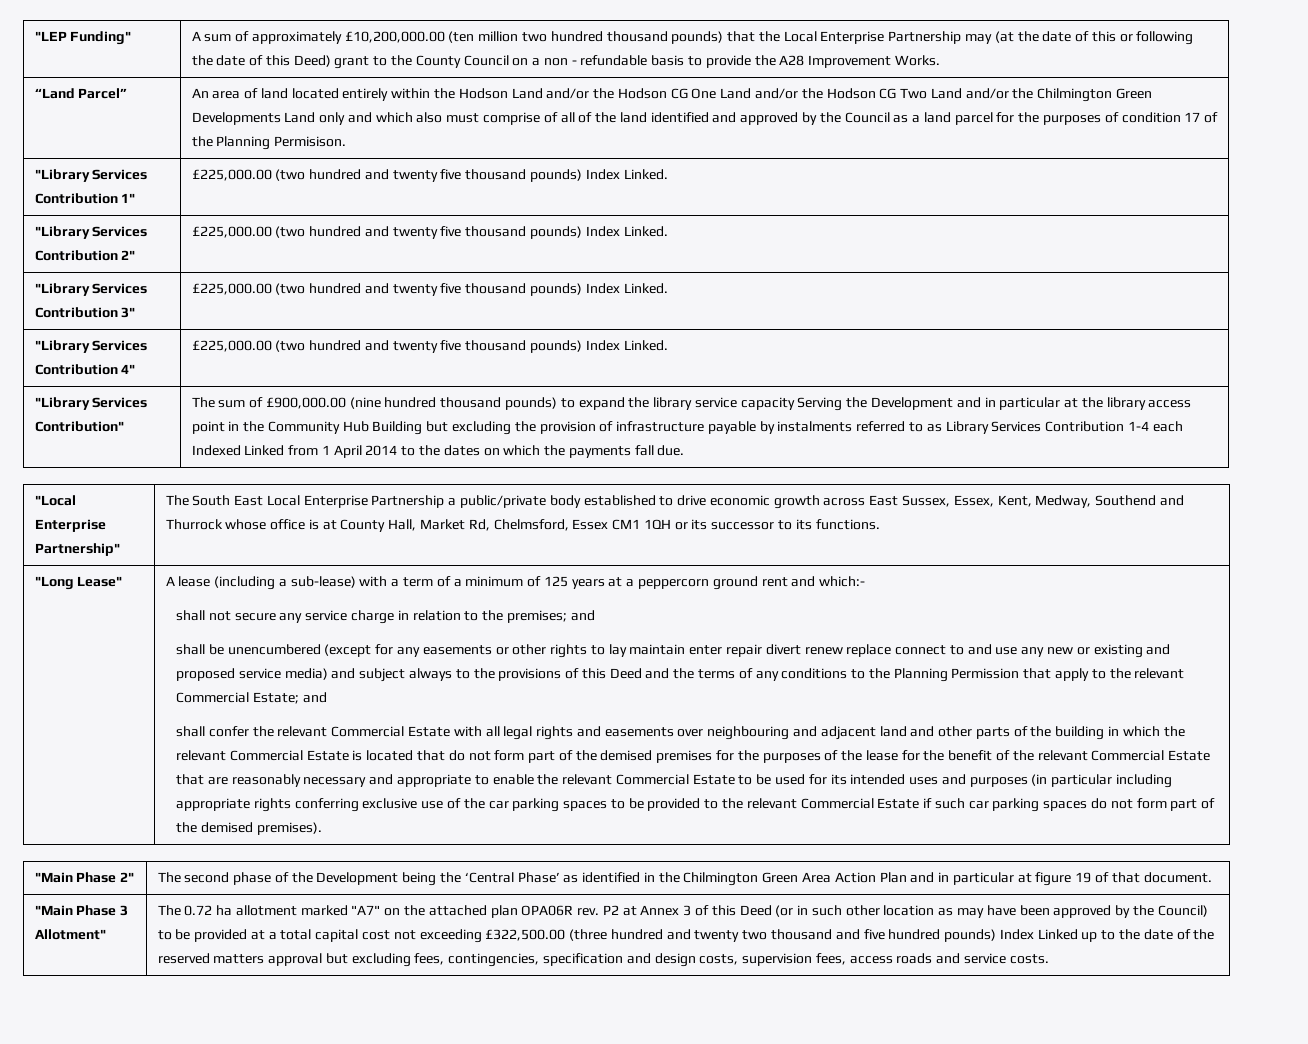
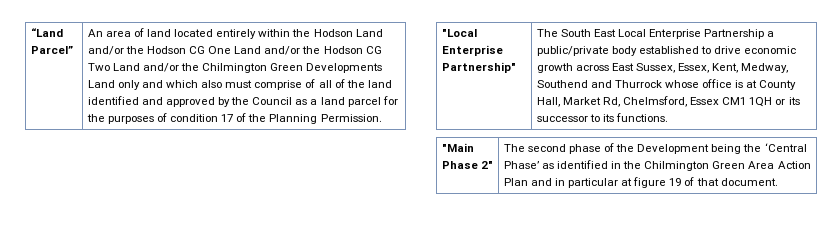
- "LEP Funding" | A sum of approximately £10,200,000.00 (ten million two hundred thousand pounds) that the Local Enterprise Partnership may (at the date of this or following the date of this Deed) grant to the County Council on a non - refundable basis to provide the A28 Improvement Works.
- An area of land located entirely within the Hodson Land and/or the Hodson CG One Land and/or the Hodson CG Two Land and/or the Chilmington Green Developments Land only and which also must comprise of all of the land identified and approved by the Council as a land parcel for the purposes of condition 17 of the Planning Permisison.
- "Library Services Contribution 1" | £225,000.00 (two hundred and twenty five thousand pounds) Index Linked.
- "Library Services Contribution 2" | £225,000.00 (two hundred and twenty five thousand pounds) Index Linked.
- "Library Services Contribution 3" | £225,000.00 (two hundred and twenty five thousand pounds) Index Linked.
- "Library Services Contribution 4" | £225,000.00 (two hundred and twenty five thousand pounds) Index Linked.
- "Library Services Contribution" | The sum of £900,000.00 (nine hundred thousand pounds) to expand the library service capacity Serving the Development and in particular at the library access point in the Community Hub Building but excluding the provision of infrastructure payable by instalments referred to as Library Services Contribution 1-4 each Indexed Linked from 1 April 2014 to the dates on which the payments fall due.
+ An area of land located entirely within the Hodson Land and/or the Hodson CG One Land and/or the Hodson CG Two Land and/or the Chilmington Green Developments Land only and which also must comprise of all of the land identified and approved by the Council as a land parcel for the purposes of condition 17 of the Planning Permission.
- "Long Lease" | A lease (including a sub-lease) with a term of a minimum of 125 years at a peppercorn ground rent and which:-
- shall not secure any service charge in relation to the premises; and
- shall be unencumbered (except for any easements or other rights to lay maintain enter repair divert renew replace connect to and use any new or existing and proposed service media) and subject always to the provisions of this Deed and the terms of any conditions to the Planning Permission that apply to the relevant Commercial Estate; and
- shall confer the relevant Commercial Estate with all legal rights and easements over neighbouring and adjacent land and other parts of the building in which the relevant Commercial Estate is located that do not form part of the demised premises for the purposes of the lease for the benefit of the relevant Commercial Estate that are reasonably necessary and appropriate to enable the relevant Commercial Estate to be used for its intended uses and purposes (in particular including appropriate rights conferring exclusive use of the car parking spaces to be provided to the relevant Commercial Estate if such car parking spaces do not form part of the demised premises).
- "Main Phase 3 Allotment" | The 0.72 ha allotment marked "A7" on the attached plan OPA06R rev. P2 at Annex 3 of this Deed (or in such other location as may have been approved by the Council) to be provided at a total capital cost not exceeding £322,500.00 (three hundred and twenty two thousand and five hundred pounds) Index Linked up to the date of the reserved matters approval but excluding fees, contingencies, specification and design costs, supervision fees, access roads and service costs.

